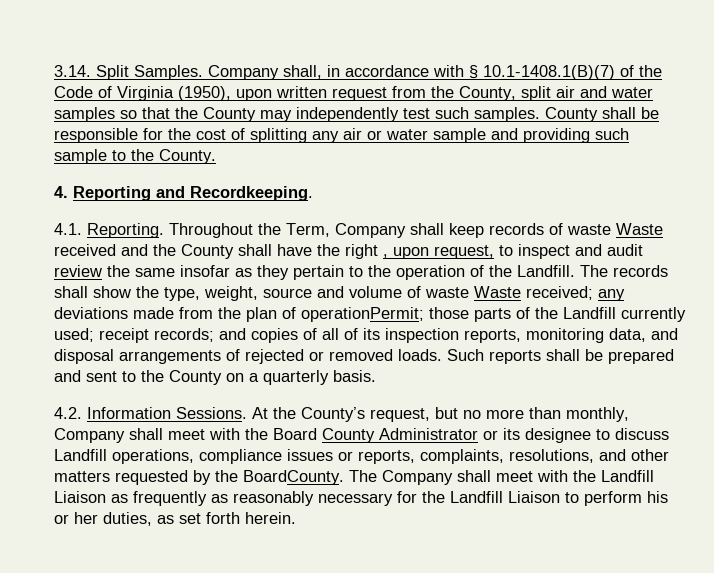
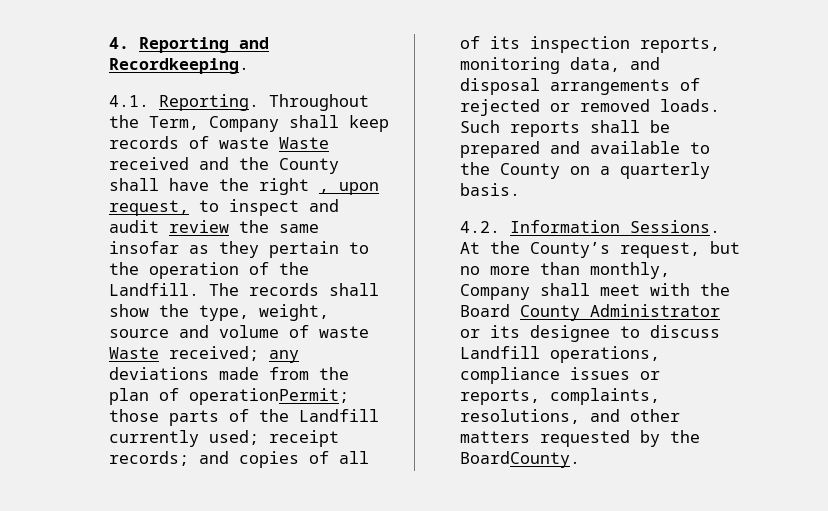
- 3.14. Split Samples. Company shall, in accordance with § 10.1-1408.1(B)(7) of the Code of Virginia (1950), upon written request from the County, split air and water samples so that the County may independently test such samples. County shall be responsible for the cost of splitting any air or water sample and providing such sample to the County.
- Such reports shall be prepared and sent to the County on a quarterly basis.
+ Such reports shall be prepared and available to the County on a quarterly basis.
- The Company shall meet with the Landfill Liaison as frequently as reasonably necessary for the Landfill Liaison to perform his or her duties, as set forth herein.

